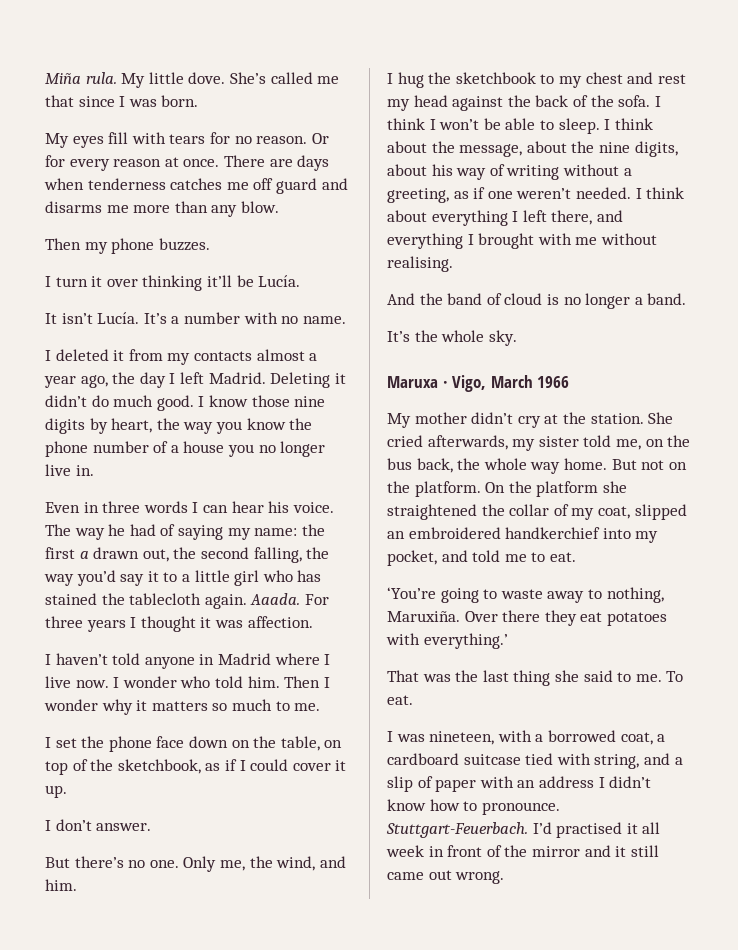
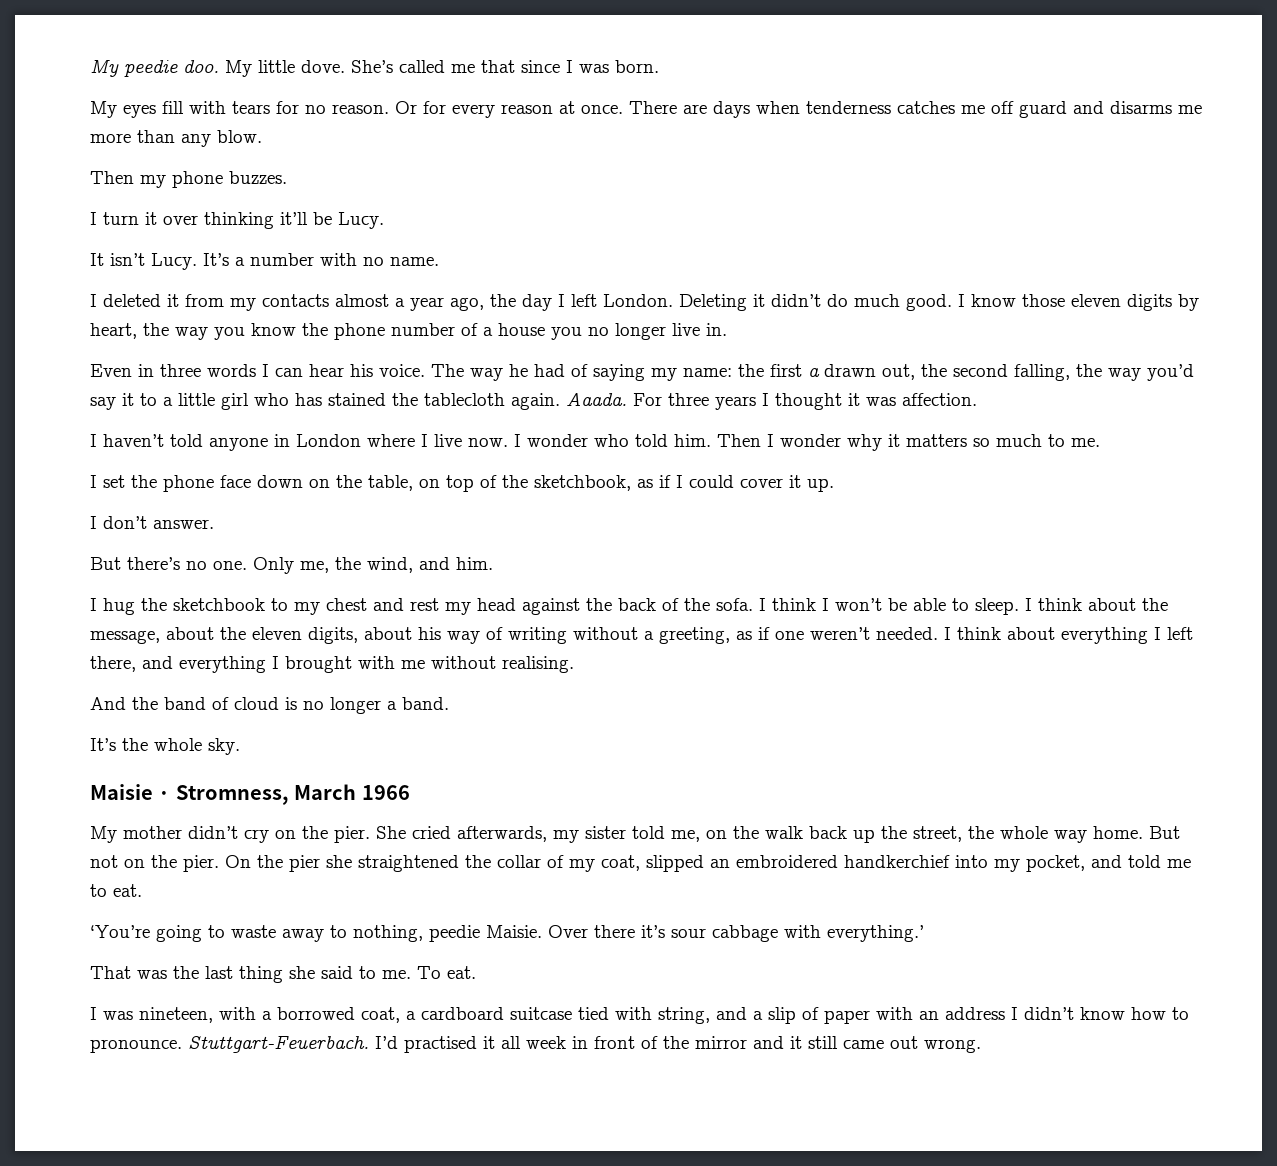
- Miña rula.
+ My peedie doo.
- I turn it over thinking it’ll be Lucía.
+ I turn it over thinking it’ll be Lucy.
- It isn’t Lucía.
+ It isn’t Lucy.
- I deleted it from my contacts almost a year ago, the day I left Madrid.
+ I deleted it from my contacts almost a year ago, the day I left London.
- I know those nine digits by heart, the way you know the phone number of a house you no longer live in.
+ I know those eleven digits by heart, the way you know the phone number of a house you no longer live in.
- I haven’t told anyone in Madrid where I live now.
+ I haven’t told anyone in London where I live now.
- I think about the message, about the nine digits, about his way of writing without a greeting, as if one weren’t needed.
+ I think about the message, about the eleven digits, about his way of writing without a greeting, as if one weren’t needed.
- Maruxa · Vigo, March 1966
+ Maisie · Stromness, March 1966
- My mother didn’t cry at the station.
+ My mother didn’t cry on the pier.
- She cried afterwards, my sister told me, on the bus back, the whole way home.
+ She cried afterwards, my sister told me, on the walk back up the street, the whole way home.
- But not on the platform.
+ But not on the pier.
- On the platform she straightened the collar of my coat, slipped an embroidered handkerchief into my pocket, and told me to eat.
+ On the pier she straightened the collar of my coat, slipped an embroidered handkerchief into my pocket, and told me to eat.
- ‘You’re going to waste away to nothing, Maruxiña. Over there they eat potatoes with everything.’
+ ‘You’re going to waste away to nothing, peedie Maisie. Over there it’s sour cabbage with everything.’

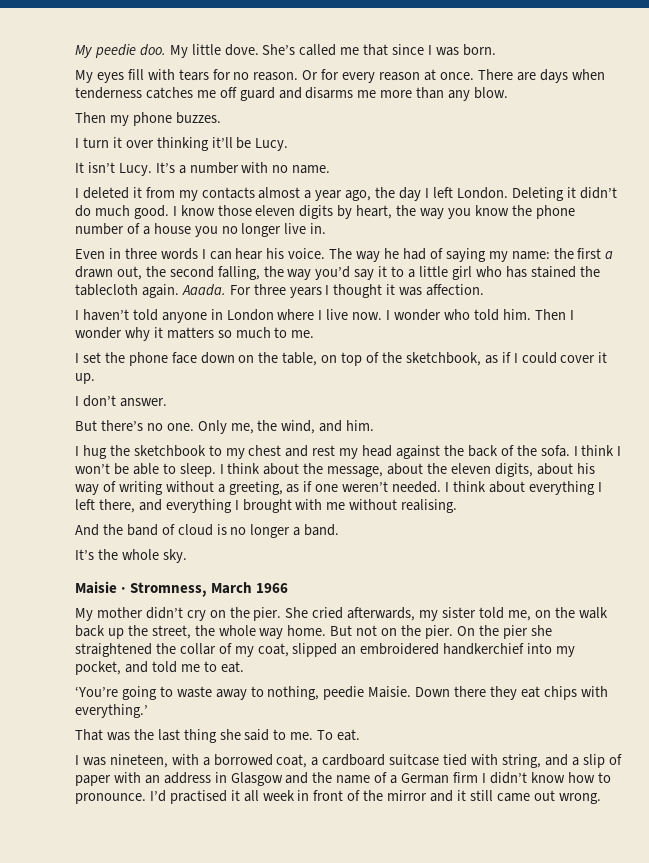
- Over there it’s sour cabbage with everything.’
+ Down there they eat chips with everything.’
- I was nineteen, with a borrowed coat, a cardboard suitcase tied with string, and a slip of paper with an address I didn’t know how to pronounce.
+ I was nineteen, with a borrowed coat, a cardboard suitcase tied with string, and a slip of paper with an address in Glasgow and the name of a German firm I didn’t know how to pronounce.
- Stuttgart-Feuerbach.

